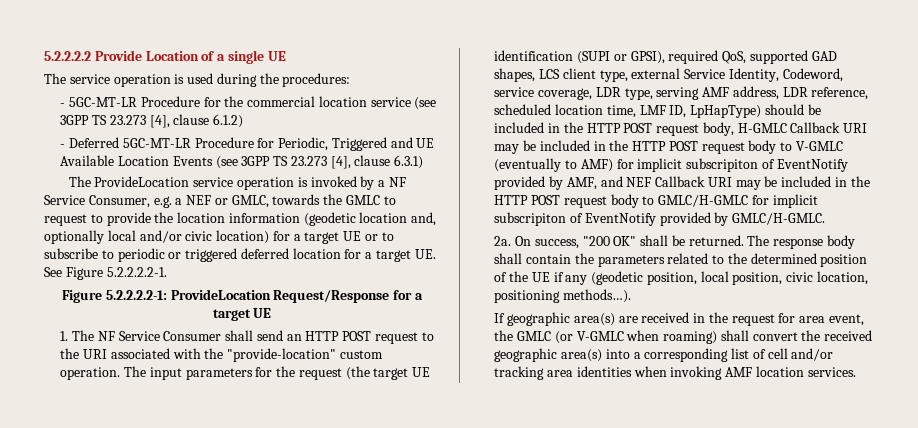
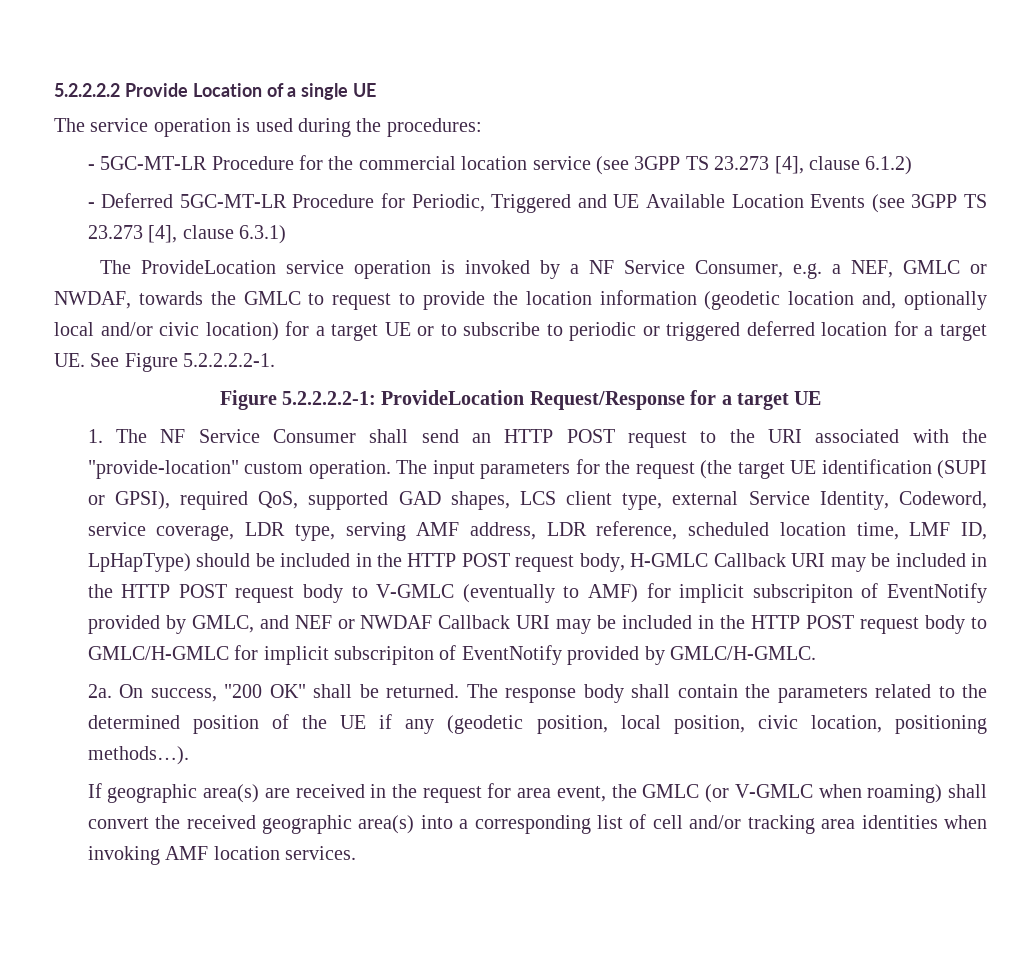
- The ProvideLocation service operation is invoked by a NF Service Consumer, e.g. a NEF or GMLC, towards the GMLC to request to provide the location information (geodetic location and, optionally local and/or civic location) for a target UE or to subscribe to periodic or triggered deferred location for a target UE. See Figure 5.2.2.2.2-1.
+ The ProvideLocation service operation is invoked by a NF Service Consumer, e.g. a NEF, GMLC or NWDAF, towards the GMLC to request to provide the location information (geodetic location and, optionally local and/or civic location) for a target UE or to subscribe to periodic or triggered deferred location for a target UE. See Figure 5.2.2.2.2-1.
- The input parameters for the request (the target UE identification (SUPI or GPSI), required QoS, supported GAD shapes, LCS client type, external Service Identity, Codeword, service coverage, LDR type, serving AMF address, LDR reference, scheduled location time, LMF ID, LpHapType) should be included in the HTTP POST request body, H-GMLC Callback URI may be included in the HTTP POST request body to V-GMLC (eventually to AMF) for implicit subscripiton of EventNotify provided by AMF, and NEF Callback URI may be included in the HTTP POST request body to GMLC/H-GMLC for implicit subscripiton of EventNotify provided by GMLC/H-GMLC.
+ The input parameters for the request (the target UE identification (SUPI or GPSI), required QoS, supported GAD shapes, LCS client type, external Service Identity, Codeword, service coverage, LDR type, serving AMF address, LDR reference, scheduled location time, LMF ID, LpHapType) should be included in the HTTP POST request body, H-GMLC Callback URI may be included in the HTTP POST request body to V-GMLC (eventually to AMF) for implicit subscripiton of EventNotify provided by GMLC, and NEF or NWDAF Callback URI may be included in the HTTP POST request body to GMLC/H-GMLC for implicit subscripiton of EventNotify provided by GMLC/H-GMLC.

